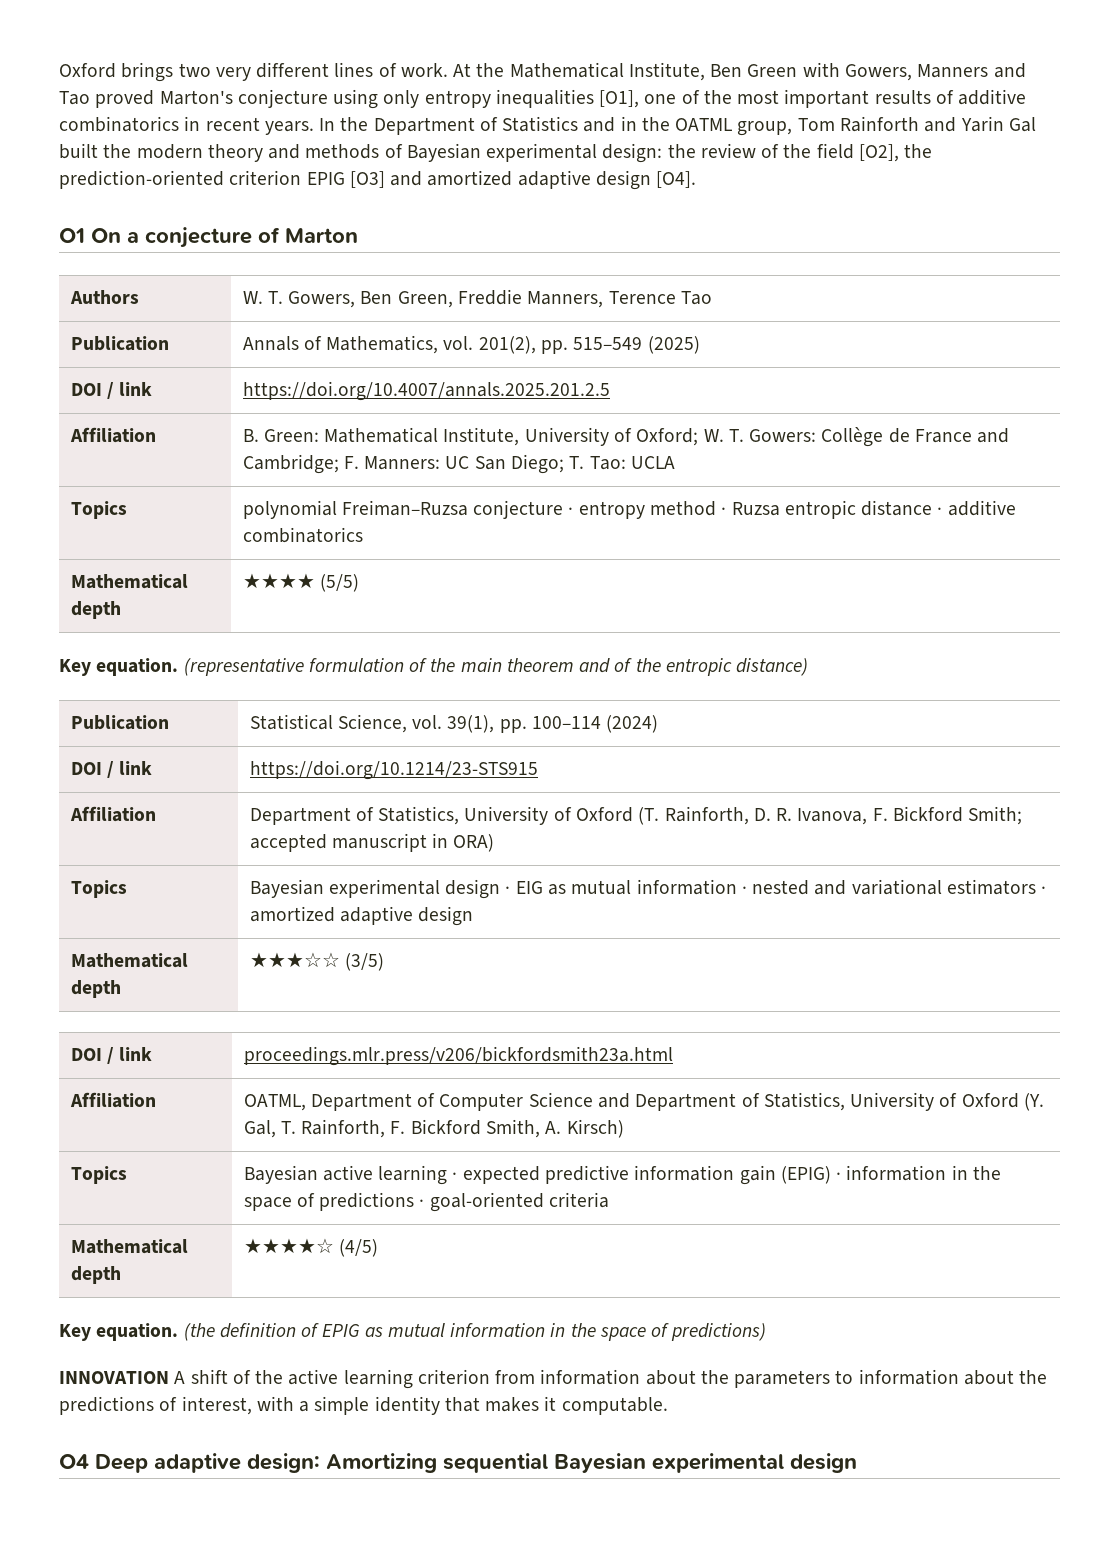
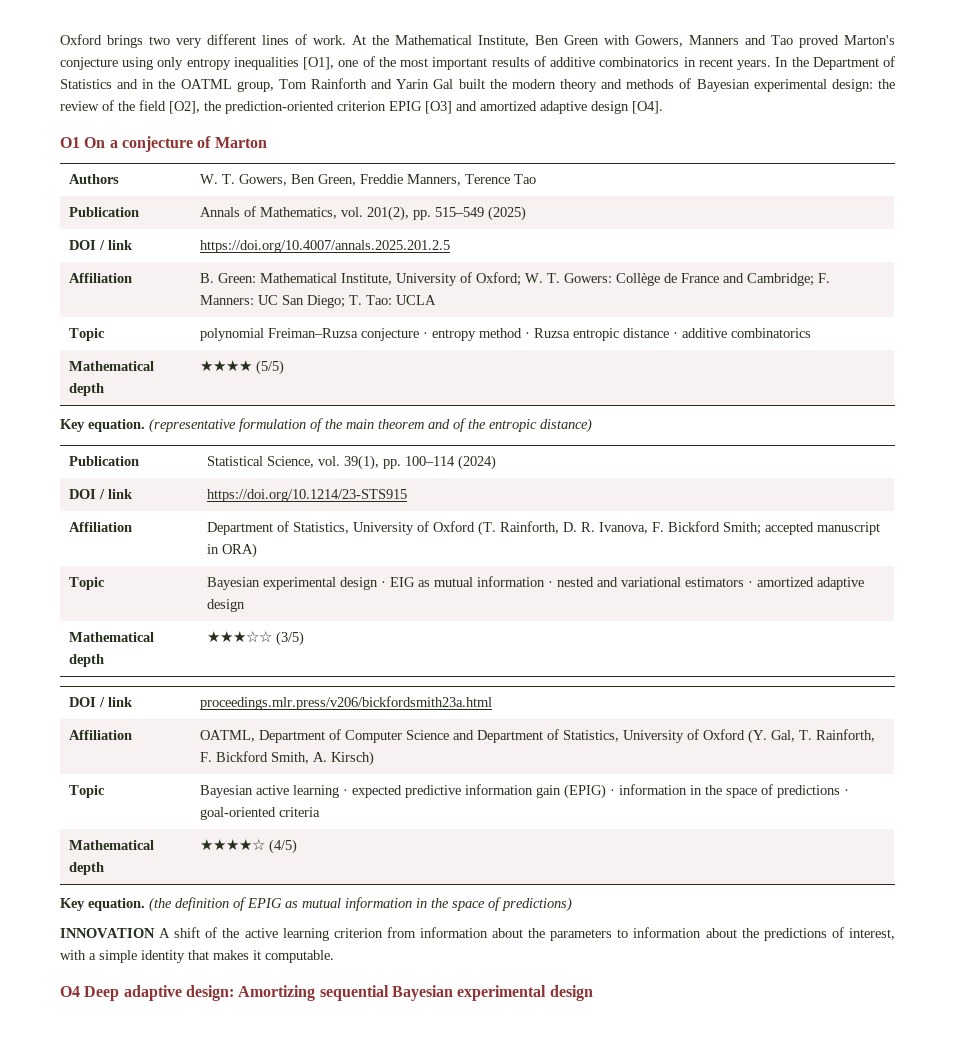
- Topics | polynomial Freiman–Ruzsa conjecture · entropy method · Ruzsa entropic distance · additive combinatorics
+ Topic | polynomial Freiman–Ruzsa conjecture · entropy method · Ruzsa entropic distance · additive combinatorics
- Topics | Bayesian experimental design · EIG as mutual information · nested and variational estimators · amortized adaptive design
+ Topic | Bayesian experimental design · EIG as mutual information · nested and variational estimators · amortized adaptive design
- Topics | Bayesian active learning · expected predictive information gain (EPIG) · information in the space of predictions · goal-oriented criteria
+ Topic | Bayesian active learning · expected predictive information gain (EPIG) · information in the space of predictions · goal-oriented criteria

